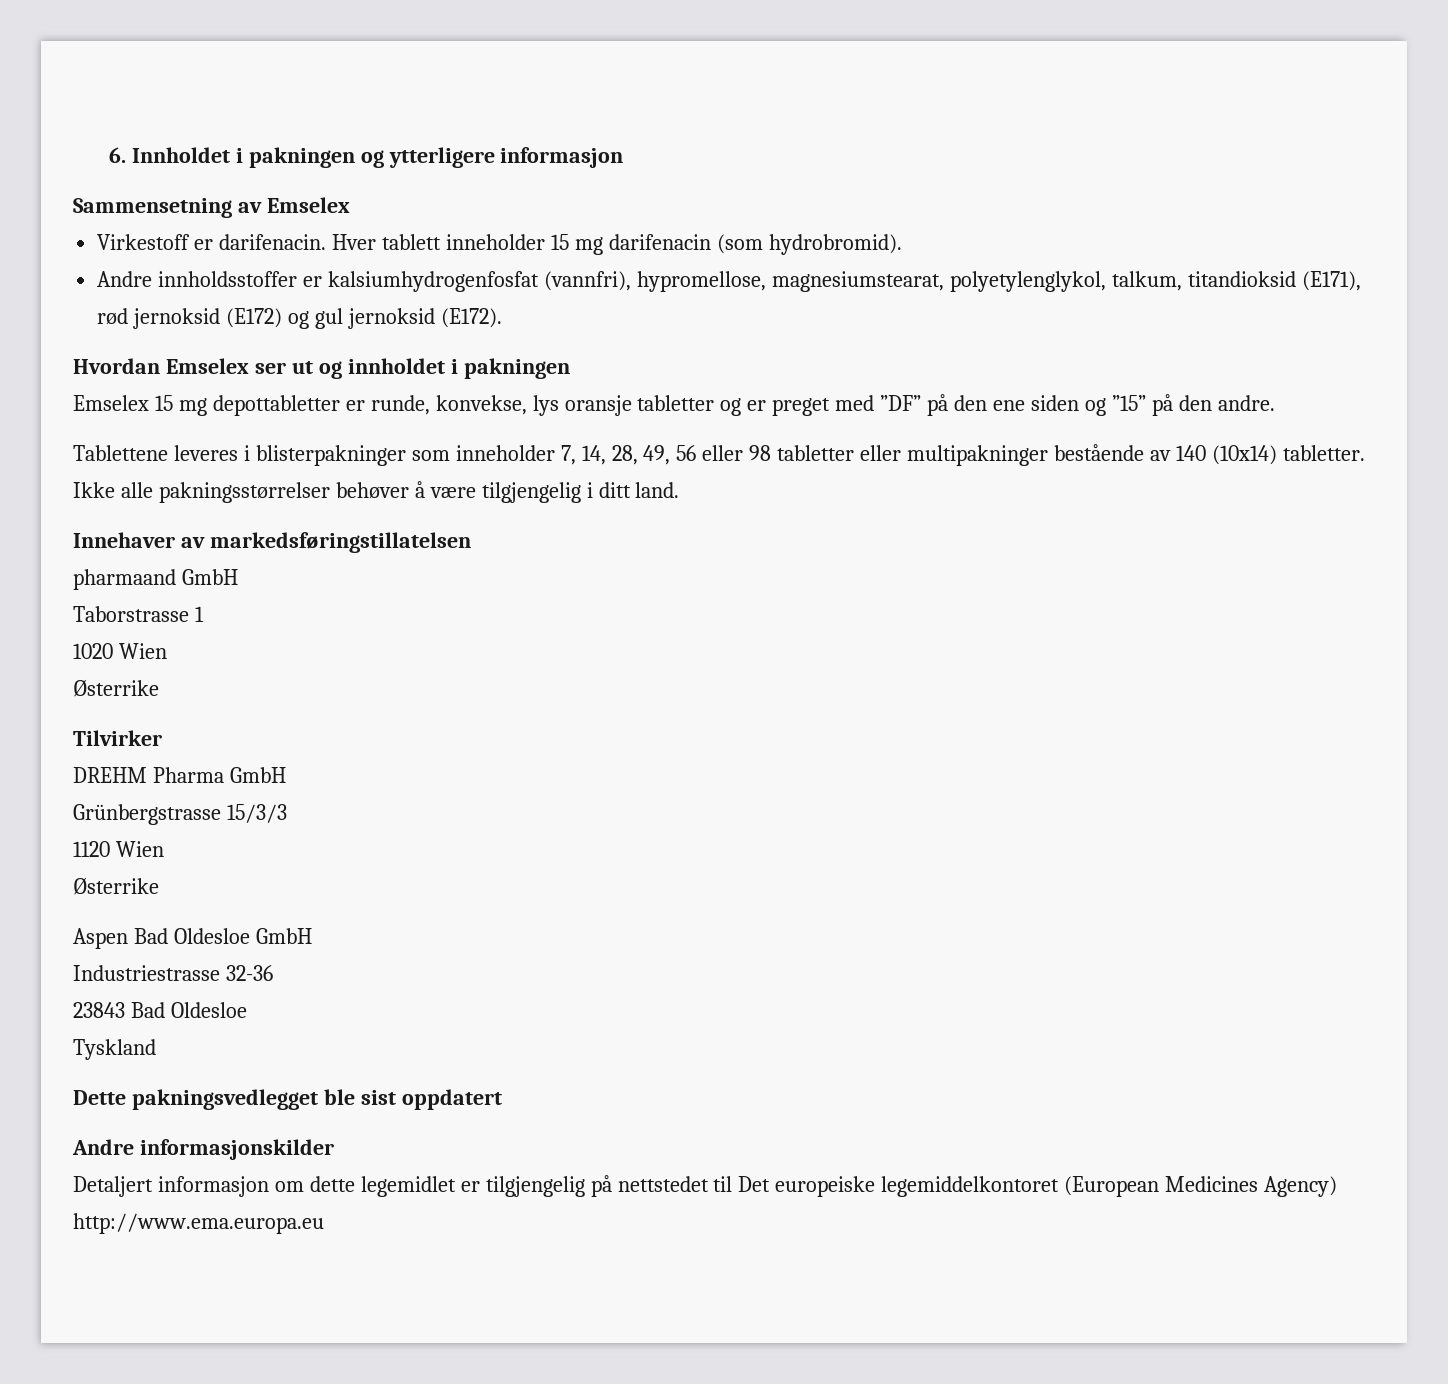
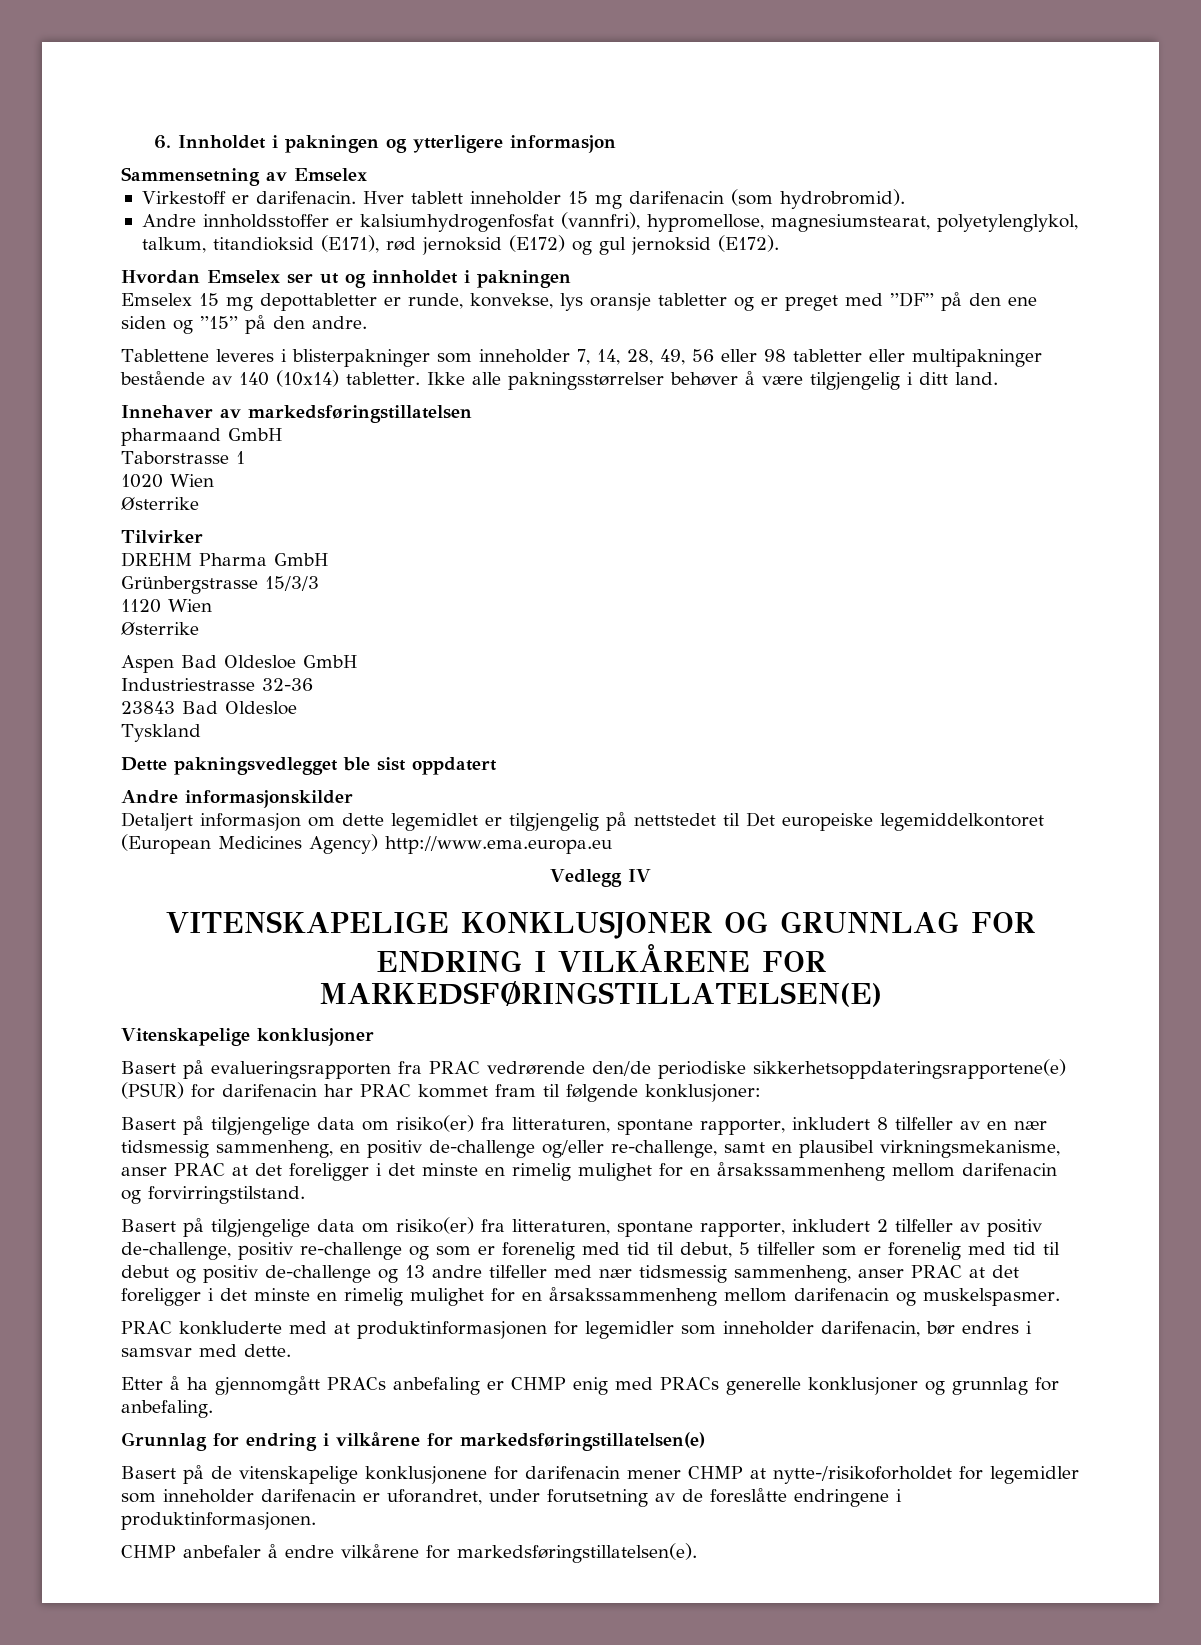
+ Vedlegg IV
+ VITENSKAPELIGE KONKLUSJONER OG GRUNNLAG FOR ENDRING I VILKÅRENE FOR MARKEDSFØRINGSTILLATELSEN(E)
+ Vitenskapelige konklusjoner
+ Basert på evalueringsrapporten fra PRAC vedrørende den/de periodiske sikkerhetsoppdateringsrapportene(e) (PSUR) for darifenacin har PRAC kommet fram til følgende konklusjoner:
+ Basert på tilgjengelige data om risiko(er) fra litteraturen, spontane rapporter, inkludert 8 tilfeller av en nær tidsmessig sammenheng, en positiv de-challenge og/eller re-challenge, samt en plausibel virkningsmekanisme, anser PRAC at det foreligger i det minste en rimelig mulighet for en årsakssammenheng mellom darifenacin og forvirringstilstand.
+ Basert på tilgjengelige data om risiko(er) fra litteraturen, spontane rapporter, inkludert 2 tilfeller av positiv de-challenge, positiv re-challenge og som er forenelig med tid til debut, 5 tilfeller som er forenelig med tid til debut og positiv de-challenge og 13 andre tilfeller med nær tidsmessig sammenheng, anser PRAC at det foreligger i det minste en rimelig mulighet for en årsakssammenheng mellom darifenacin og muskelspasmer.
+ PRAC konkluderte med at produktinformasjonen for legemidler som inneholder darifenacin, bør endres i samsvar med dette.
+ Etter å ha gjennomgått PRACs anbefaling er CHMP enig med PRACs generelle konklusjoner og grunnlag for anbefaling.
+ Grunnlag for endring i vilkårene for markedsføringstillatelsen(e)
+ Basert på de vitenskapelige konklusjonene for darifenacin mener CHMP at nytte-/risikoforholdet for legemidler som inneholder darifenacin er uforandret, under forutsetning av de foreslåtte endringene i produktinformasjonen.
+ CHMP anbefaler å endre vilkårene for markedsføringstillatelsen(e).

